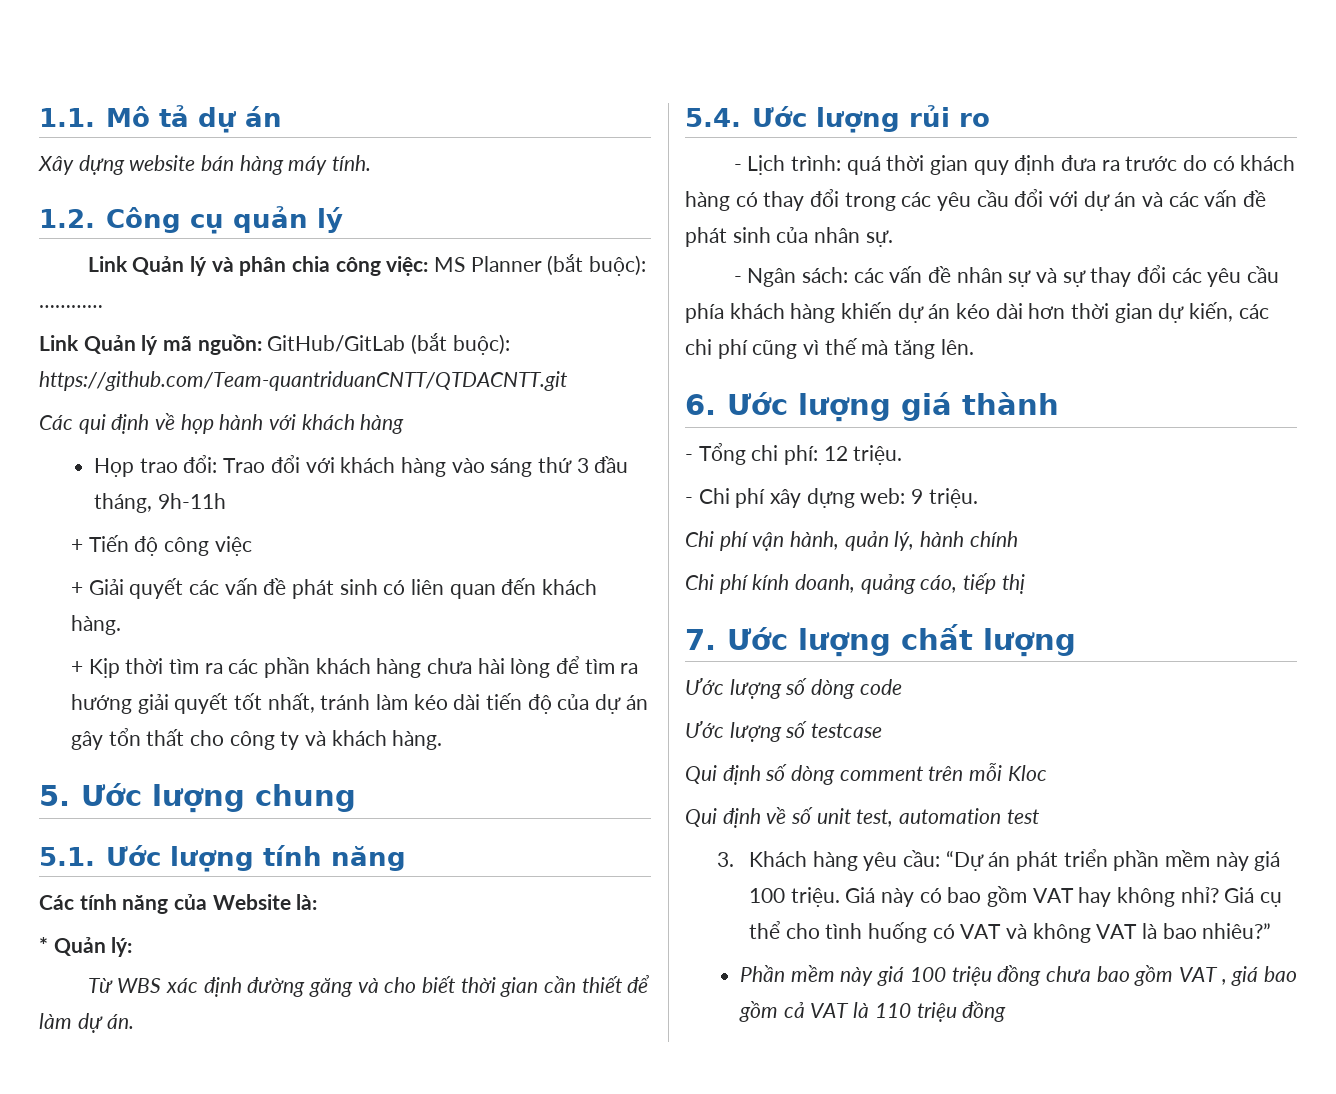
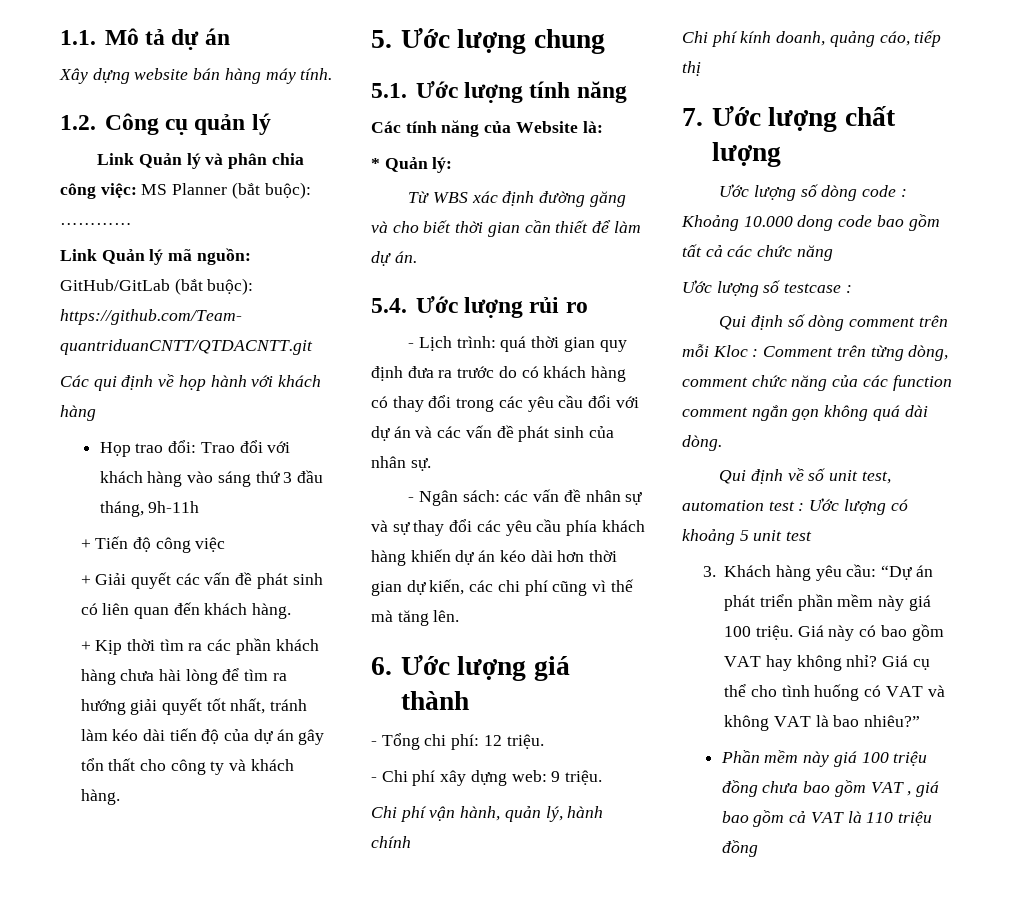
- Ước lượng số dòng code
+ Ước lượng số dòng code : Khoảng 10.000 dong code bao gồm tất cả các chức năng
- Ước lượng số testcase
+ Ước lượng số testcase :
- Qui định số dòng comment trên mỗi Kloc
+ Qui định số dòng comment trên mỗi Kloc : Comment trên từng dòng, comment chức năng của các function comment ngắn gọn không quá dài dòng.
- Qui định về số unit test, automation test
+ Qui định về số unit test, automation test : Ước lượng có khoảng 5 unit test

